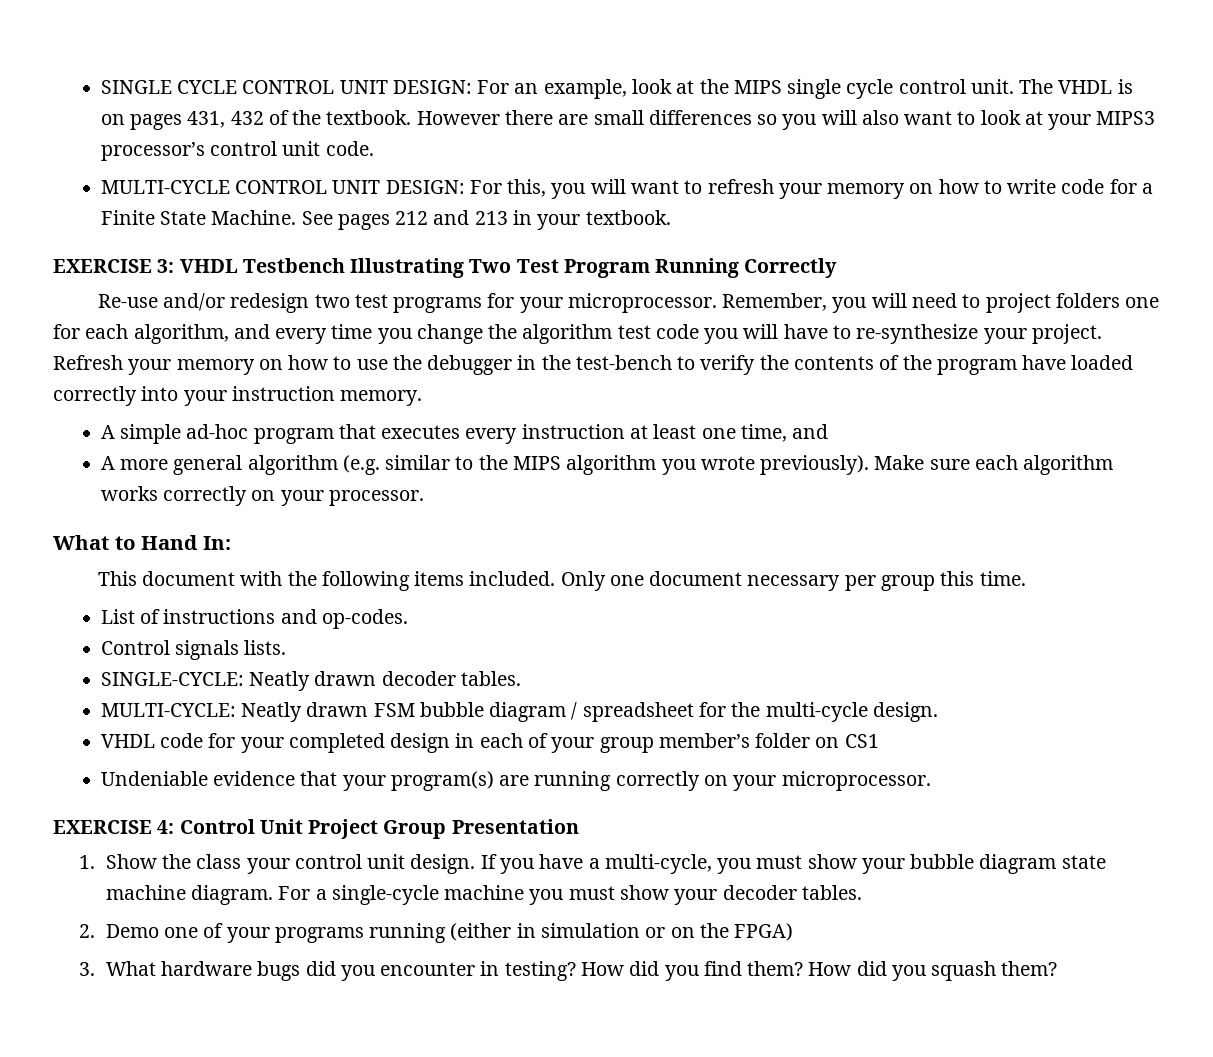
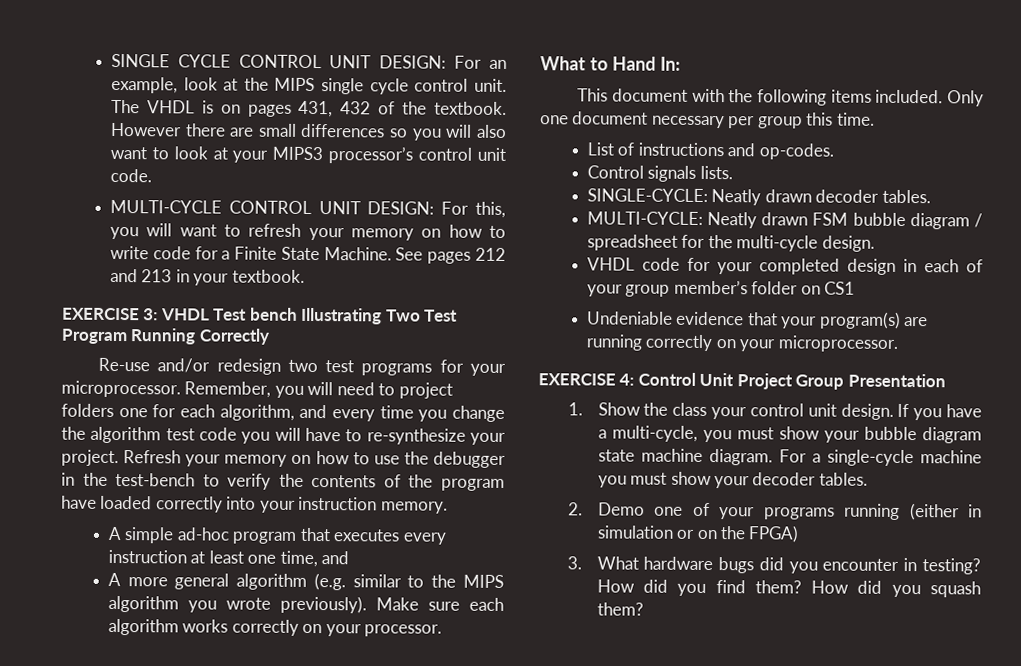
- EXERCISE 3: VHDL Testbench Illustrating Two Test Program Running Correctly
+ EXERCISE 3: VHDL Test bench Illustrating Two Test Program Running Correctly

